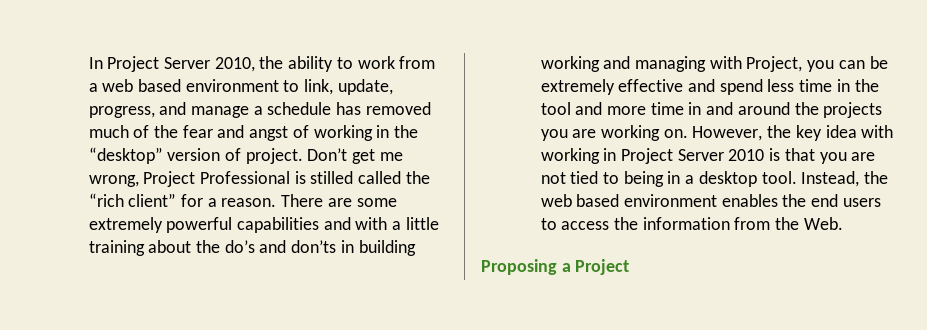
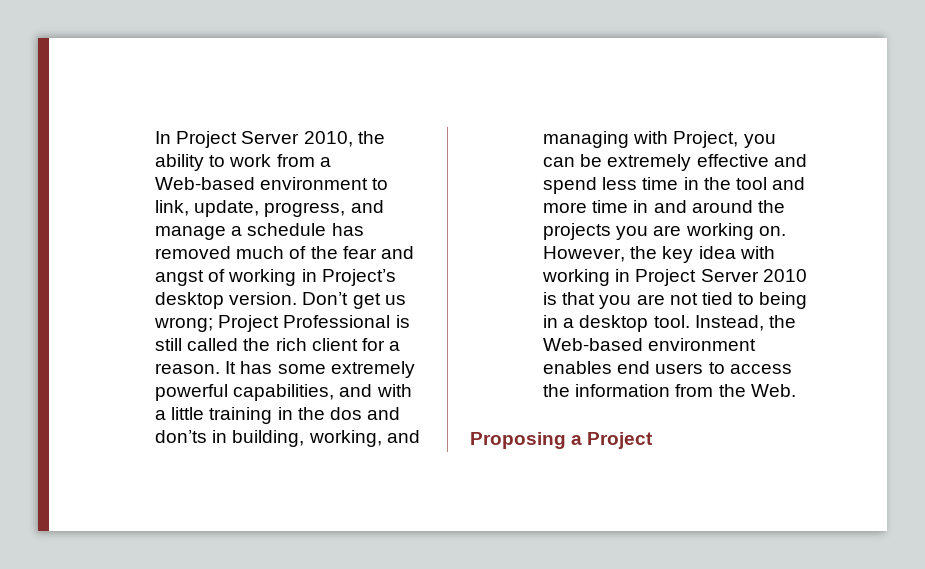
- In Project Server 2010, the ability to work from a web based environment to link, update, progress, and manage a schedule has removed much of the fear and angst of working in the “desktop” version of project. Don’t get me wrong, Project Professional is stilled called the “rich client” for a reason.
+ In Project Server 2010, the ability to work from a Web-based environment to link, update, progress, and manage a schedule has removed much of the fear and angst of working in Project’s desktop version. Don’t get us wrong; Project Professional is still called the rich client for a reason.
- There are some extremely powerful capabilities and with a little training about the do’s and don’ts in building working and managing with Project, you can be extremely effective and spend less time in the tool and more time in and around the projects you are working on.
+ It has some extremely powerful capabilities, and with a little training in the dos and don’ts in building, working, and managing with Project, you can be extremely effective and spend less time in the tool and more time in and around the projects you are working on.
- Instead, the web based environment enables the end users to access the information from the Web.
+ Instead, the Web-based environment enables end users to access the information from the Web.

